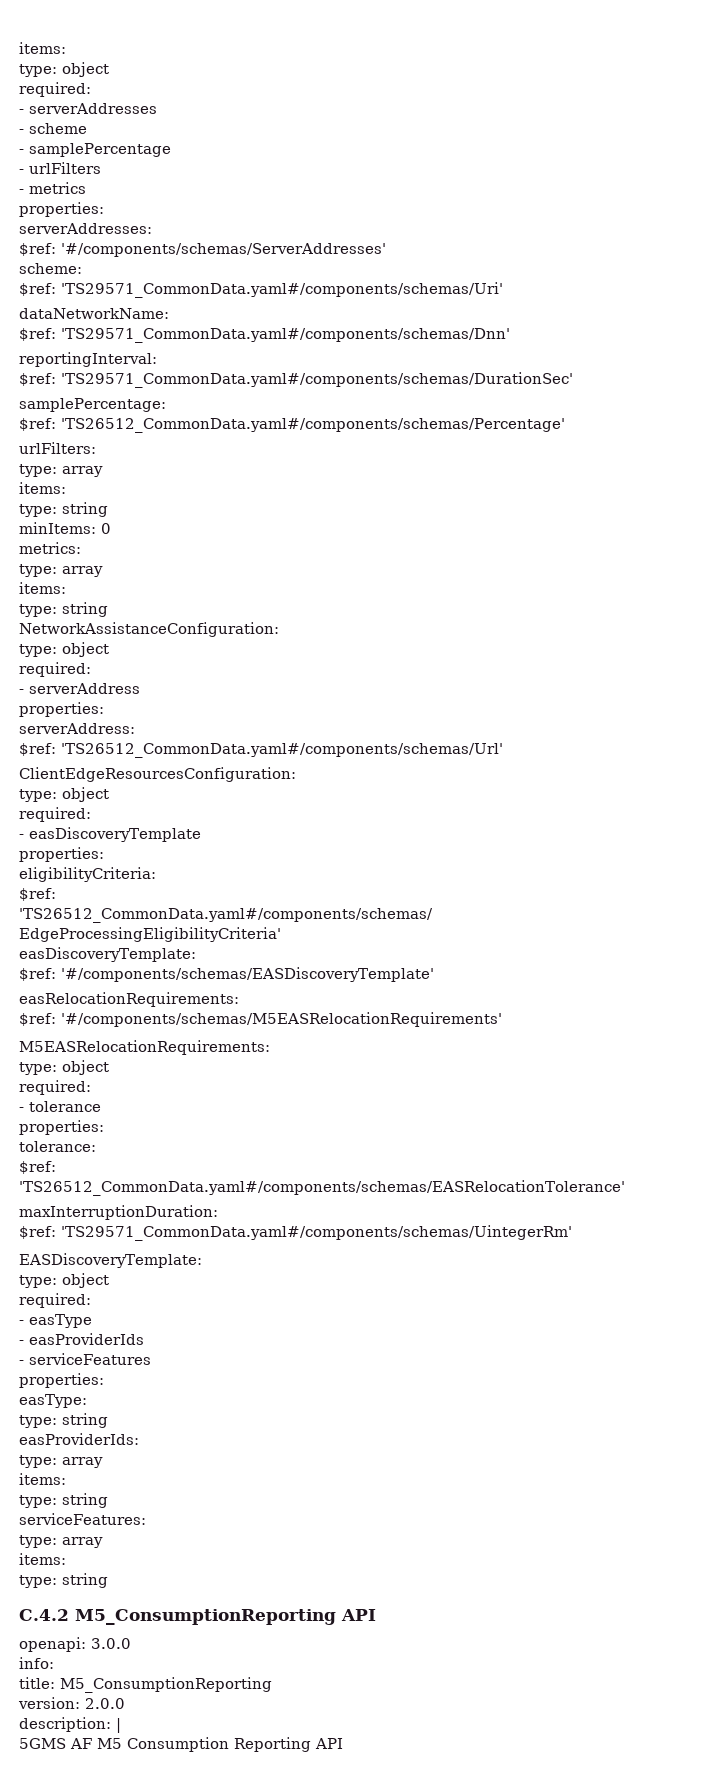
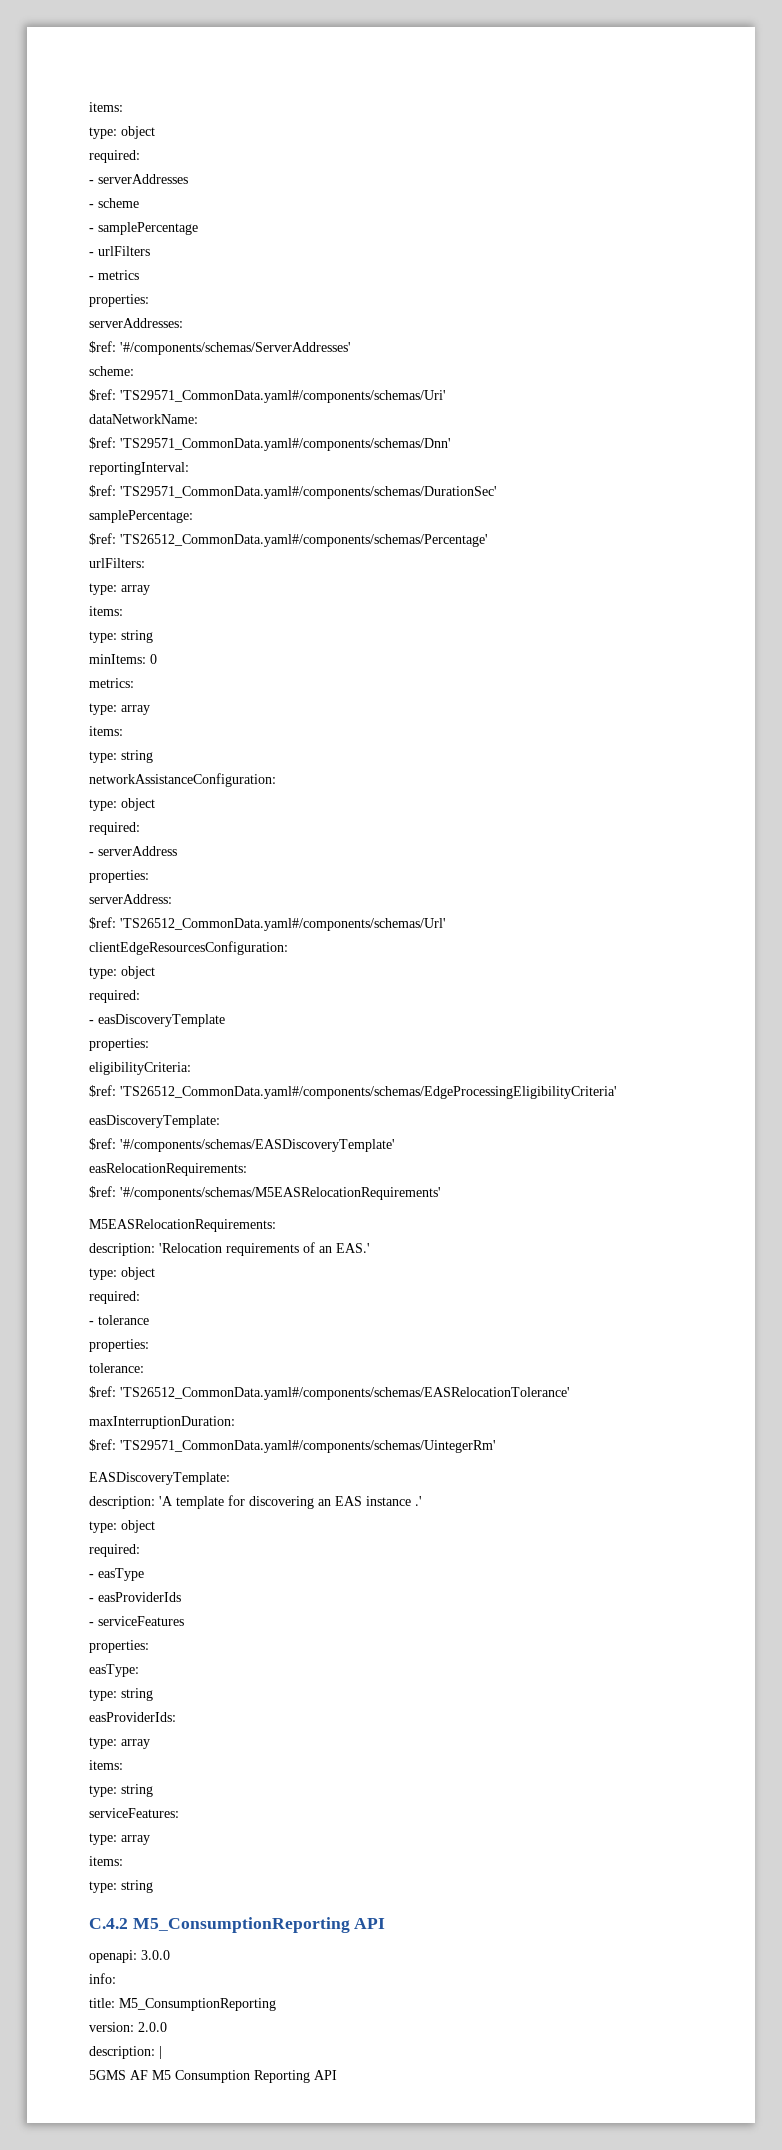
- NetworkAssistanceConfiguration:
+ networkAssistanceConfiguration:
- ClientEdgeResourcesConfiguration:
+ clientEdgeResourcesConfiguration:
+ description: 'Relocation requirements of an EAS.'
+ description: 'A template for discovering an EAS instance .'

